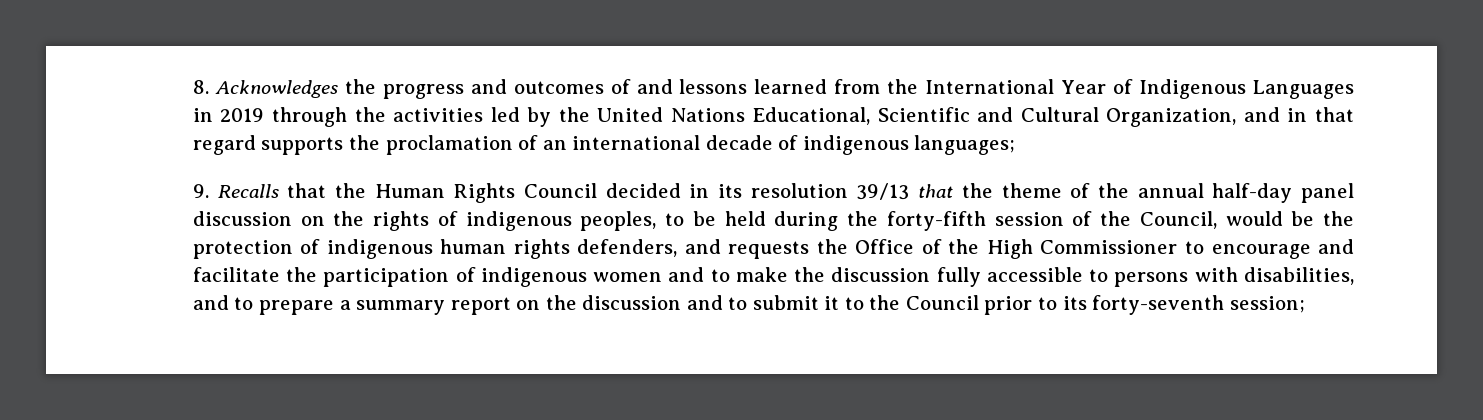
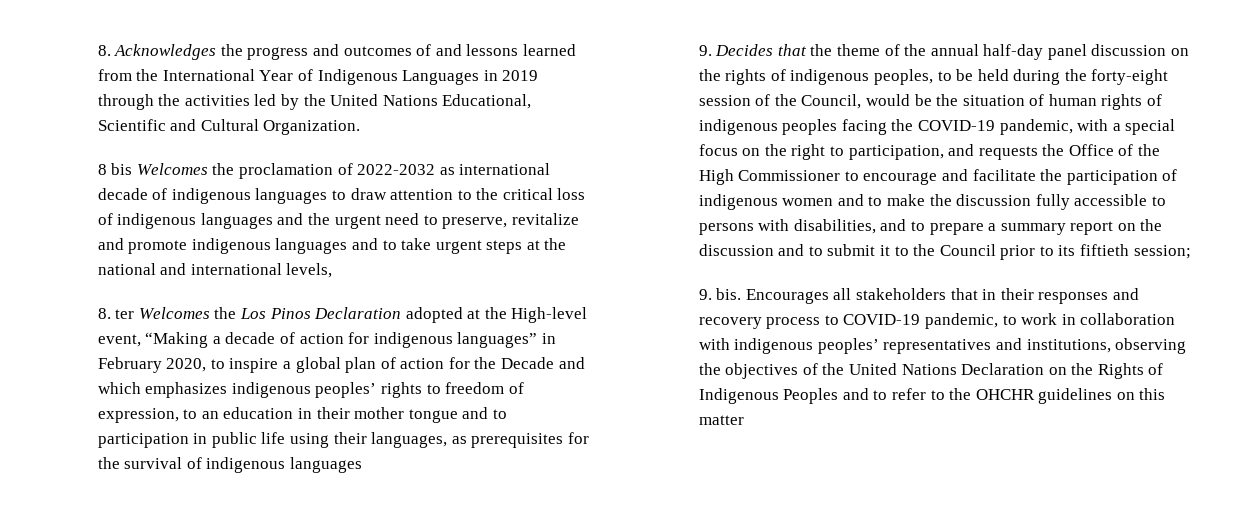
- 8. Acknowledges the progress and outcomes of and lessons learned from the International Year of Indigenous Languages in 2019 through the activities led by the United Nations Educational, Scientific and Cultural Organization, and in that regard supports the proclamation of an international decade of indigenous languages;
- 9. Recalls that the Human Rights Council decided in its resolution 39/13 that the theme of the annual half-day panel discussion on the rights of indigenous peoples, to be held during the forty-fifth session of the Council, would be the protection of indigenous human rights defenders, and requests the Office of the High Commissioner to encourage and facilitate the participation of indigenous women and to make the discussion fully accessible to persons with disabilities, and to prepare a summary report on the discussion and to submit it to the Council prior to its forty-seventh session;
+ 8. Acknowledges the progress and outcomes of and lessons learned from the International Year of Indigenous Languages in 2019 through the activities led by the United Nations Educational, Scientific and Cultural Organization.
+ 8 bis Welcomes the proclamation of 2022-2032 as international decade of indigenous languages to draw attention to the critical loss of indigenous languages and the urgent need to preserve, revitalize and promote indigenous languages and to take urgent steps at the national and international levels,
+ 8. ter Welcomes the Los Pinos Declaration adopted at the High-level event, “Making a decade of action for indigenous languages” in February 2020, to inspire a global plan of action for the Decade and which emphasizes indigenous peoples’ rights to freedom of expression, to an education in their mother tongue and to participation in public life using their languages, as prerequisites for the survival of indigenous languages
+ 9. Decides that the theme of the annual half-day panel discussion on the rights of indigenous peoples, to be held during the forty-eight session of the Council, would be the situation of human rights of indigenous peoples facing the COVID-19 pandemic, with a special focus on the right to participation, and requests the Office of the High Commissioner to encourage and facilitate the participation of indigenous women and to make the discussion fully accessible to persons with disabilities, and to prepare a summary report on the discussion and to submit it to the Council prior to its fiftieth session;
+ 9. bis. Encourages all stakeholders that in their responses and recovery process to COVID-19 pandemic, to work in collaboration with indigenous peoples’ representatives and institutions, observing the objectives of the United Nations Declaration on the Rights of Indigenous Peoples and to refer to the OHCHR guidelines on this matter

